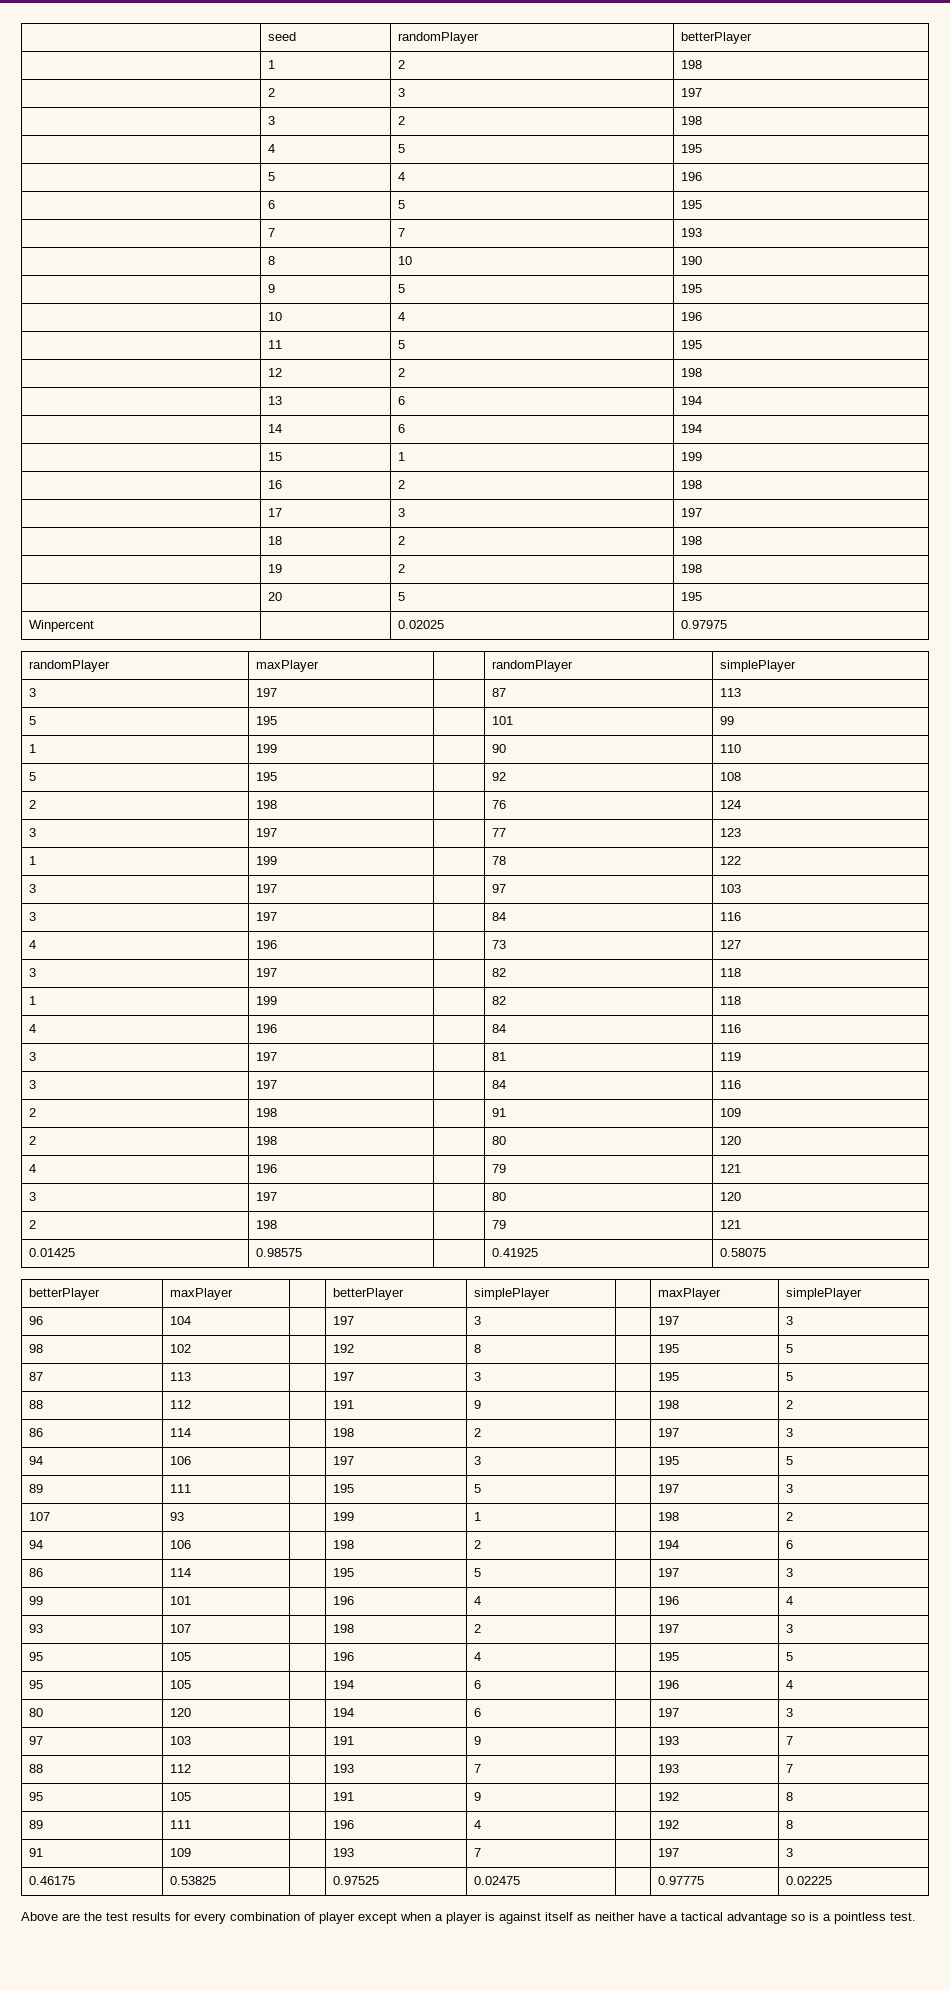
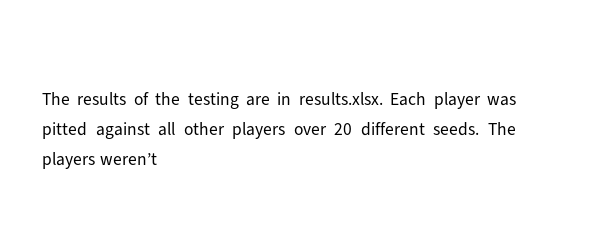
- | seed | randomPlayer | betterPlayer
- | 1 | 2 | 198
- | 2 | 3 | 197
- | 3 | 2 | 198
- | 4 | 5 | 195
- | 5 | 4 | 196
- | 6 | 5 | 195
- | 7 | 7 | 193
- | 8 | 10 | 190
- | 9 | 5 | 195
- | 10 | 4 | 196
- | 11 | 5 | 195
- | 12 | 2 | 198
- | 13 | 6 | 194
- | 14 | 6 | 194
- | 15 | 1 | 199
- | 16 | 2 | 198
- | 17 | 3 | 197
- | 18 | 2 | 198
- | 19 | 2 | 198
- | 20 | 5 | 195
- Winpercent | | 0.02025 | 0.97975
- randomPlayer | maxPlayer | | randomPlayer | simplePlayer
- 3 | 197 | | 87 | 113
- 5 | 195 | | 101 | 99
- 1 | 199 | | 90 | 110
- 5 | 195 | | 92 | 108
- 2 | 198 | | 76 | 124
- 3 | 197 | | 77 | 123
- 1 | 199 | | 78 | 122
- 3 | 197 | | 97 | 103
- 3 | 197 | | 84 | 116
- 4 | 196 | | 73 | 127
- 3 | 197 | | 82 | 118
- 1 | 199 | | 82 | 118
- 4 | 196 | | 84 | 116
- 3 | 197 | | 81 | 119
- 3 | 197 | | 84 | 116
- 2 | 198 | | 91 | 109
- 2 | 198 | | 80 | 120
- 4 | 196 | | 79 | 121
- 3 | 197 | | 80 | 120
- 2 | 198 | | 79 | 121
- 0.01425 | 0.98575 | | 0.41925 | 0.58075
- betterPlayer | maxPlayer | | betterPlayer | simplePlayer | | maxPlayer | simplePlayer
- 96 | 104 | | 197 | 3 | | 197 | 3
- 98 | 102 | | 192 | 8 | | 195 | 5
- 87 | 113 | | 197 | 3 | | 195 | 5
- 88 | 112 | | 191 | 9 | | 198 | 2
- 86 | 114 | | 198 | 2 | | 197 | 3
- 94 | 106 | | 197 | 3 | | 195 | 5
- 89 | 111 | | 195 | 5 | | 197 | 3
- 107 | 93 | | 199 | 1 | | 198 | 2
- 94 | 106 | | 198 | 2 | | 194 | 6
- 86 | 114 | | 195 | 5 | | 197 | 3
- 99 | 101 | | 196 | 4 | | 196 | 4
- 93 | 107 | | 198 | 2 | | 197 | 3
- 95 | 105 | | 196 | 4 | | 195 | 5
- 95 | 105 | | 194 | 6 | | 196 | 4
- 80 | 120 | | 194 | 6 | | 197 | 3
- 97 | 103 | | 191 | 9 | | 193 | 7
- 88 | 112 | | 193 | 7 | | 193 | 7
- 95 | 105 | | 191 | 9 | | 192 | 8
- 89 | 111 | | 196 | 4 | | 192 | 8
- 91 | 109 | | 193 | 7 | | 197 | 3
- 0.46175 | 0.53825 | | 0.97525 | 0.02475 | | 0.97775 | 0.02225
- Above are the test results for every combination of player except when a player is against itself as neither have a tactical advantage so is a pointless test.
+ The results of the testing are in results.xlsx. Each player was pitted against all other players over 20 different seeds. The players weren’t

